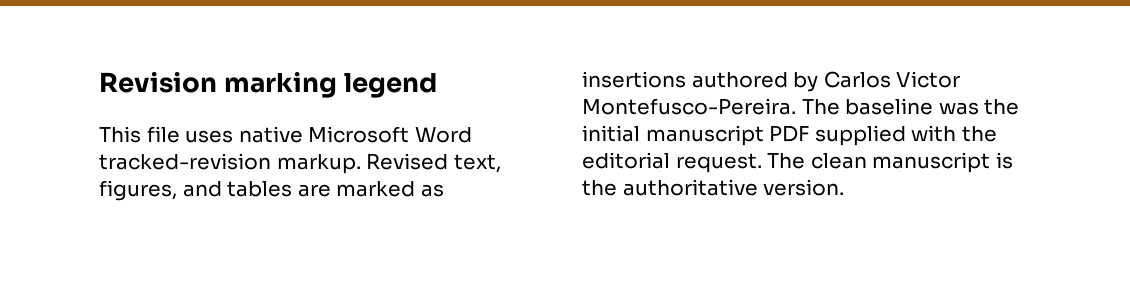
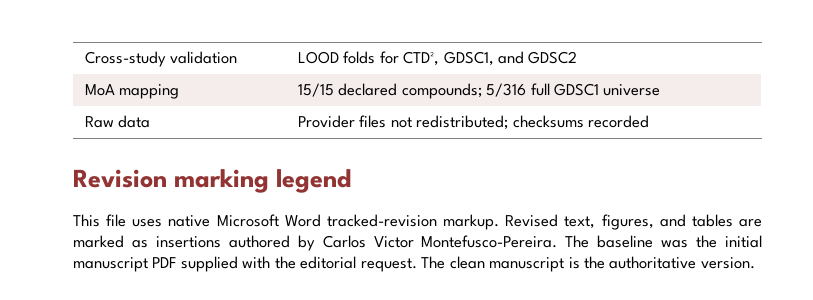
+ Cross-study validation | LOOD folds for CTD², GDSC1, and GDSC2
+ MoA mapping | 15/15 declared compounds; 5/316 full GDSC1 universe
+ Raw data | Provider files not redistributed; checksums recorded

